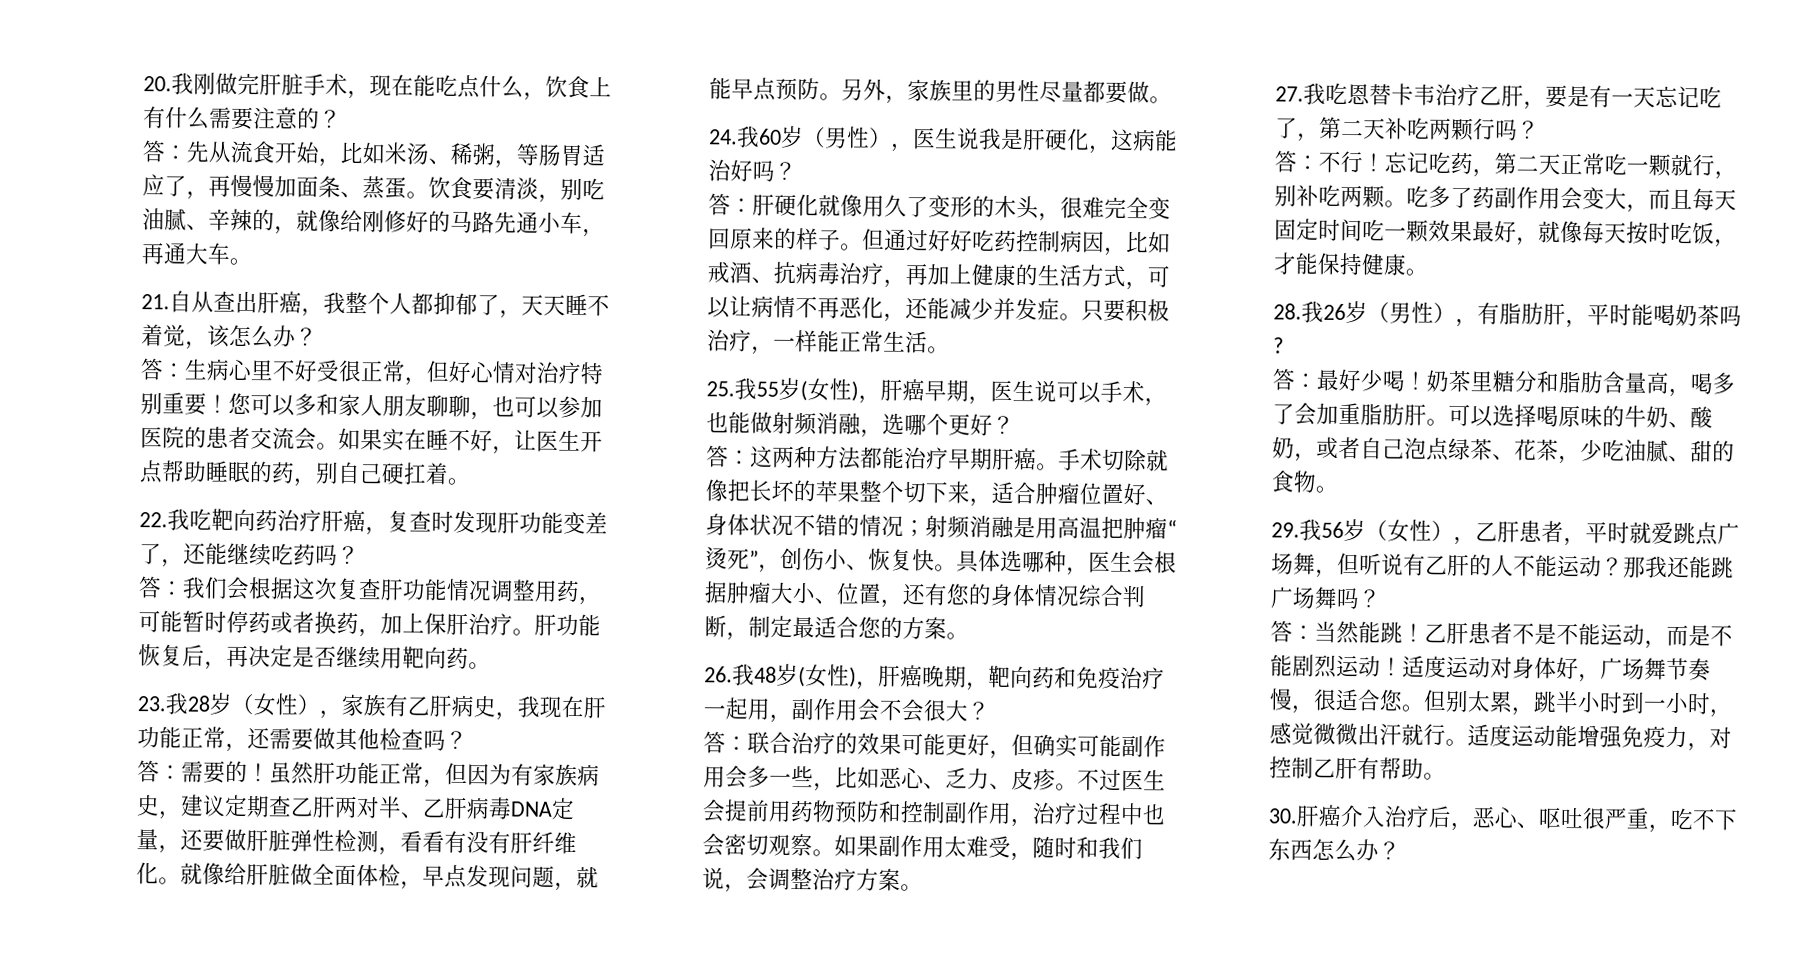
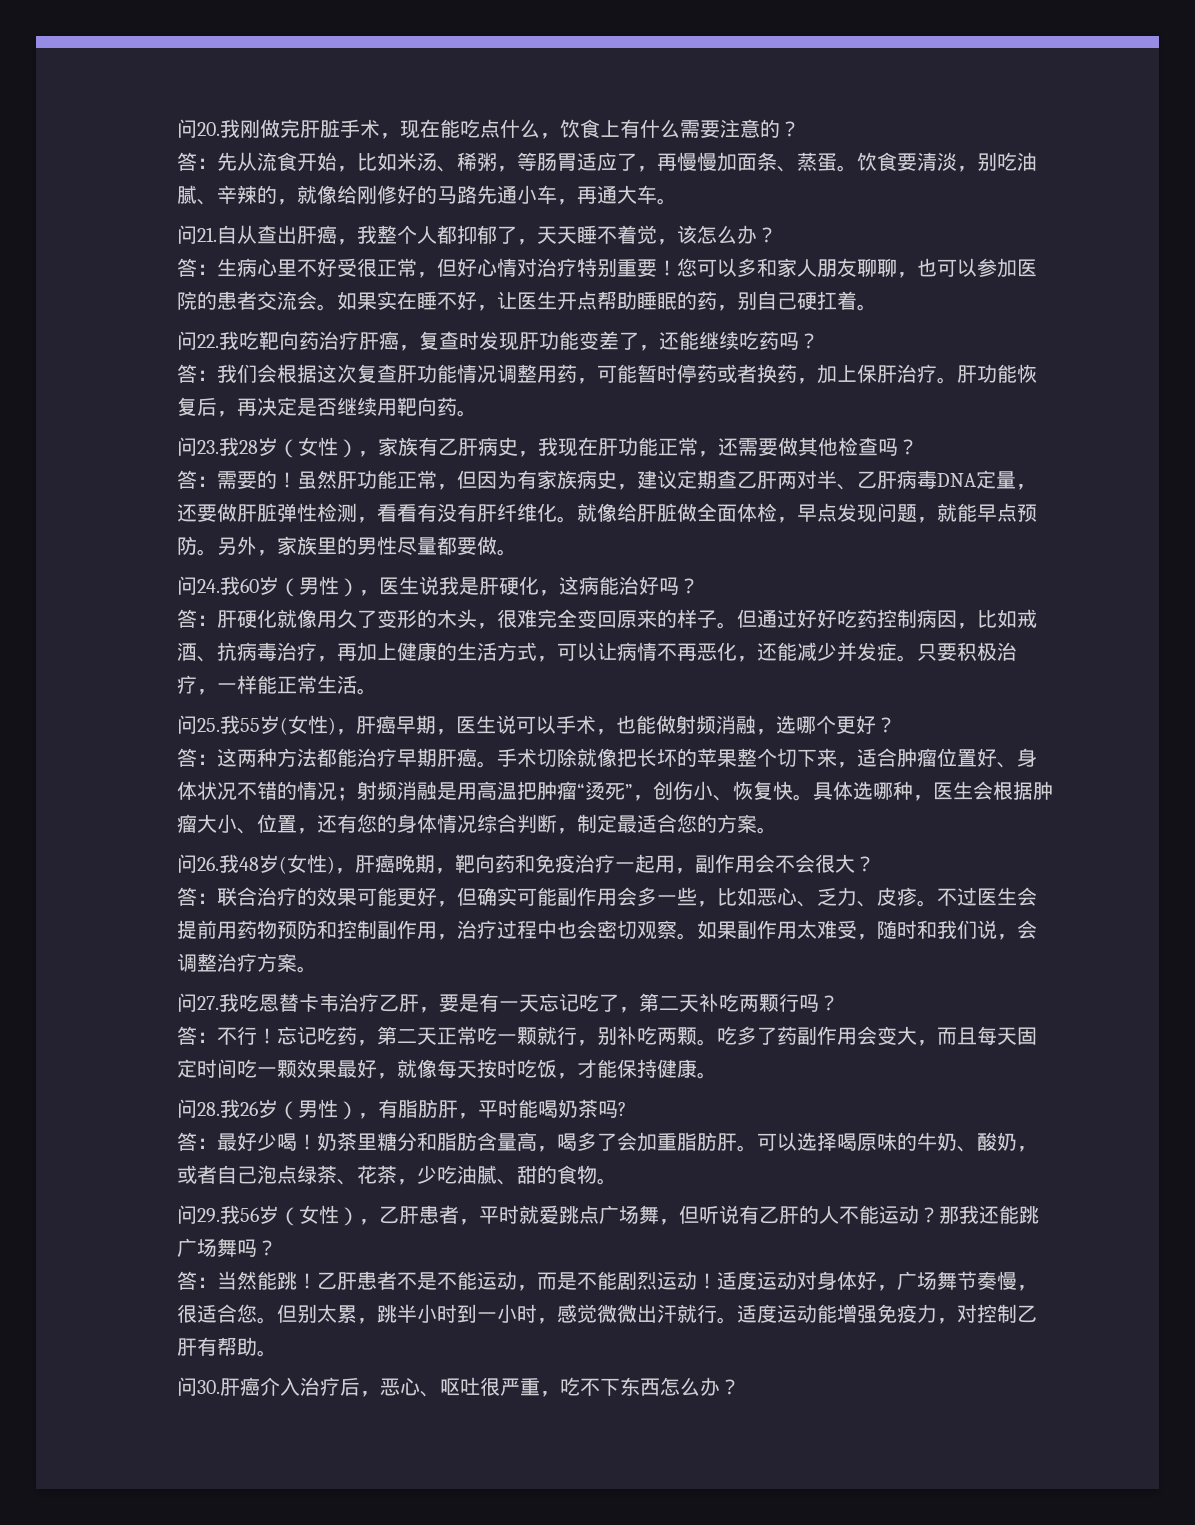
- 20.我刚做完肝脏手术，现在能吃点什么，饮食上有什么需要注意的？
+ 问20.我刚做完肝脏手术，现在能吃点什么，饮食上有什么需要注意的？
- 21.自从查出肝癌，我整个人都抑郁了，天天睡不着觉，该怎么办？
+ 问21.自从查出肝癌，我整个人都抑郁了，天天睡不着觉，该怎么办？
- 22.我吃靶向药治疗肝癌，复查时发现肝功能变差了，还能继续吃药吗？
+ 问22.我吃靶向药治疗肝癌，复查时发现肝功能变差了，还能继续吃药吗？
- 23.我28岁（女性），家族有乙肝病史，我现在肝功能正常，还需要做其他检查吗？
+ 问23.我28岁（女性），家族有乙肝病史，我现在肝功能正常，还需要做其他检查吗？
- 24.我60岁（男性），医生说我是肝硬化，这病能治好吗？
+ 问24.我60岁（男性），医生说我是肝硬化，这病能治好吗？
- 25.我55岁(女性)，肝癌早期，医生说可以手术，也能做射频消融，选哪个更好？
+ 问25.我55岁(女性)，肝癌早期，医生说可以手术，也能做射频消融，选哪个更好？
- 26.我48岁(女性)，肝癌晚期，靶向药和免疫治疗一起用，副作用会不会很大？
+ 问26.我48岁(女性)，肝癌晚期，靶向药和免疫治疗一起用，副作用会不会很大？
- 27.我吃恩替卡韦治疗乙肝，要是有一天忘记吃了，第二天补吃两颗行吗？
+ 问27.我吃恩替卡韦治疗乙肝，要是有一天忘记吃了，第二天补吃两颗行吗？
- 28.我26岁（男性），有脂肪肝，平时能喝奶茶吗?
+ 问28.我26岁（男性），有脂肪肝，平时能喝奶茶吗?
- 29.我56岁（女性），乙肝患者，平时就爱跳点广场舞，但听说有乙肝的人不能运动？
+ 问29.我56岁（女性），乙肝患者，平时就爱跳点广场舞，但听说有乙肝的人不能运动？
- 30.肝癌介入治疗后，恶心、呕吐很严重，吃不下东西怎么办？
+ 问30.肝癌介入治疗后，恶心、呕吐很严重，吃不下东西怎么办？

